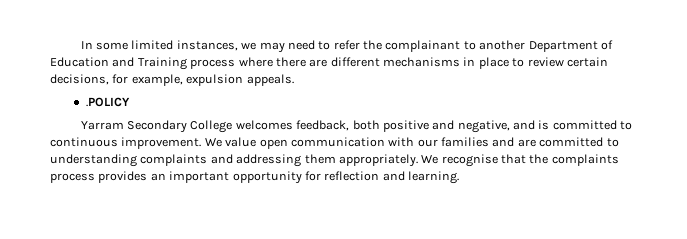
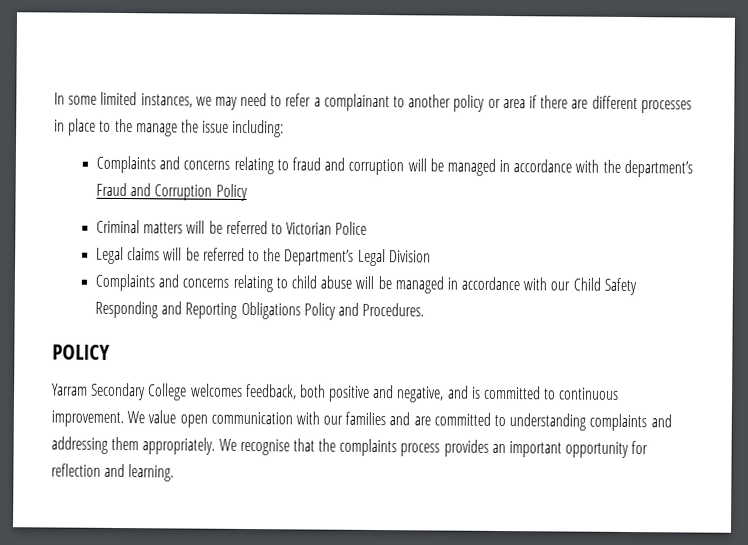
- In some limited instances, we may need to refer the complainant to another Department of Education and Training process where there are different mechanisms in place to review certain decisions, for example, expulsion appeals.
- .POLICY
+ In some limited instances, we may need to refer a complainant to another policy or area if there are different processes in place to the manage the issue including:
+ Complaints and concerns relating to fraud and corruption will be managed in accordance with the department’s Fraud and Corruption Policy
+ Criminal matters will be referred to Victorian Police
+ Legal claims will be referred to the Department’s Legal Division
+ Complaints and concerns relating to child abuse will be managed in accordance with our Child Safety Responding and Reporting Obligations Policy and Procedures.
+ POLICY

